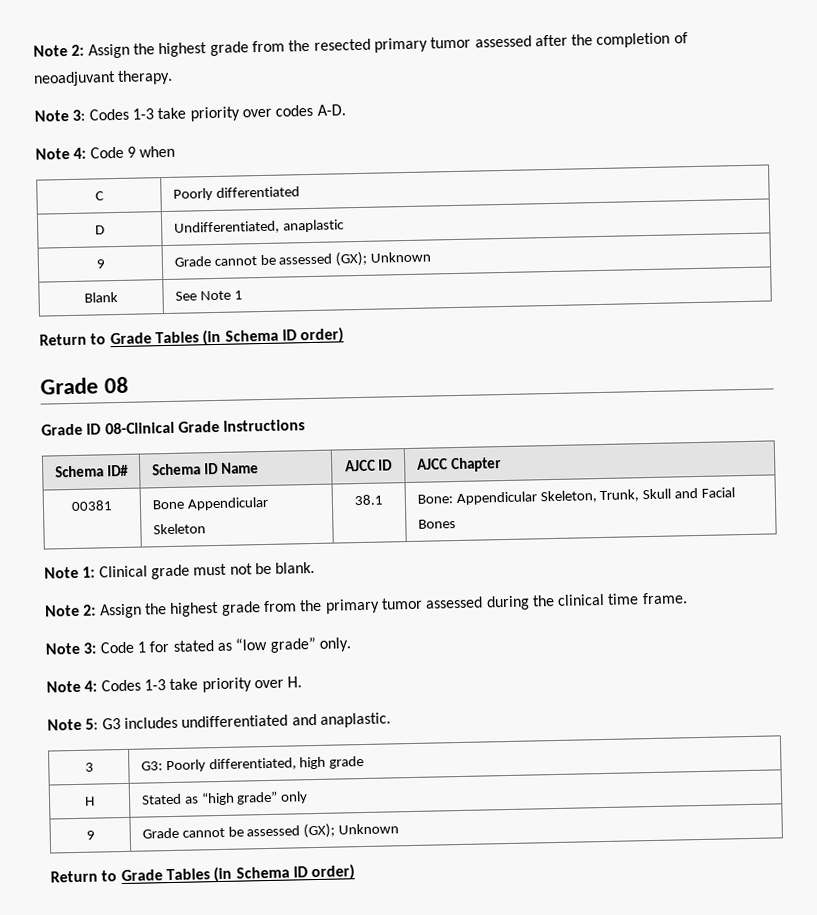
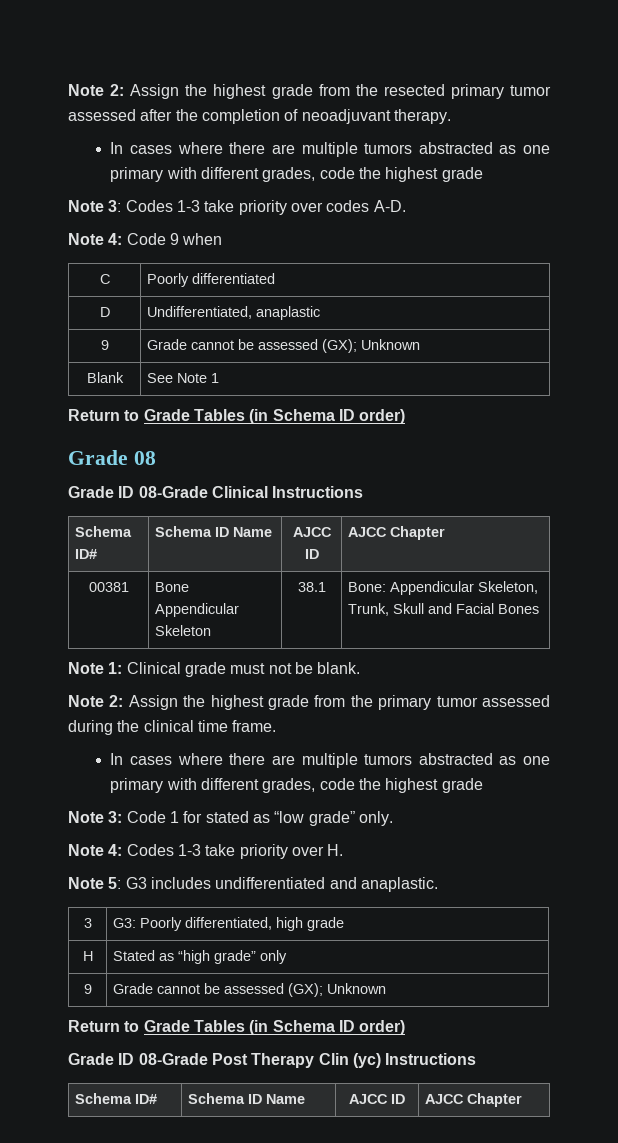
  Note 2: Assign the highest grade from the resected primary tumor assessed after the completion of neoadjuvant therapy.
+ In cases where there are multiple tumors abstracted as one primary with different grades, code the highest grade
- Grade ID 08-Clinical Grade Instructions
+ Grade ID 08-Grade Clinical Instructions
  Note 2: Assign the highest grade from the primary tumor assessed during the clinical time frame.
+ In cases where there are multiple tumors abstracted as one primary with different grades, code the highest grade
+ Grade ID 08-Grade Post Therapy Clin (yc) Instructions
+ Schema ID# | Schema ID Name | AJCC ID | AJCC Chapter

